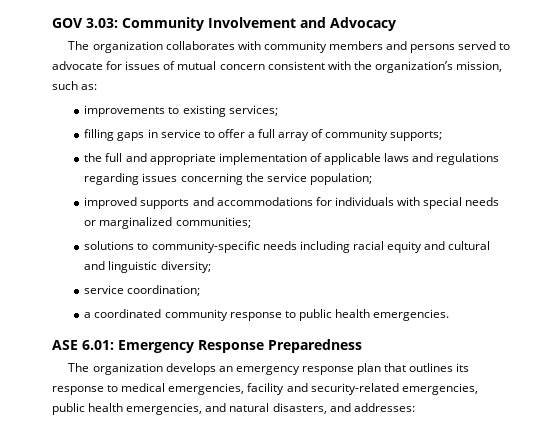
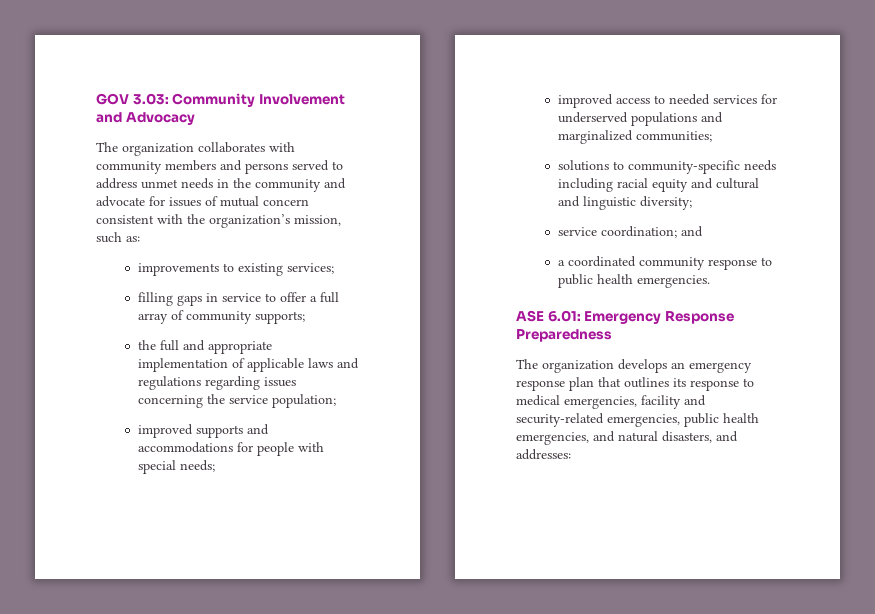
- The organization collaborates with community members and persons served to advocate for issues of mutual concern consistent with the organization’s mission, such as:
+ The organization collaborates with community members and persons served to address unmet needs in the community and advocate for issues of mutual concern consistent with the organization’s mission, such as:
- improved supports and accommodations for individuals with special needs or marginalized communities;
+ improved supports and accommodations for people with special needs;
+ improved access to needed services for underserved populations and marginalized communities;
- service coordination;
+ service coordination; and

